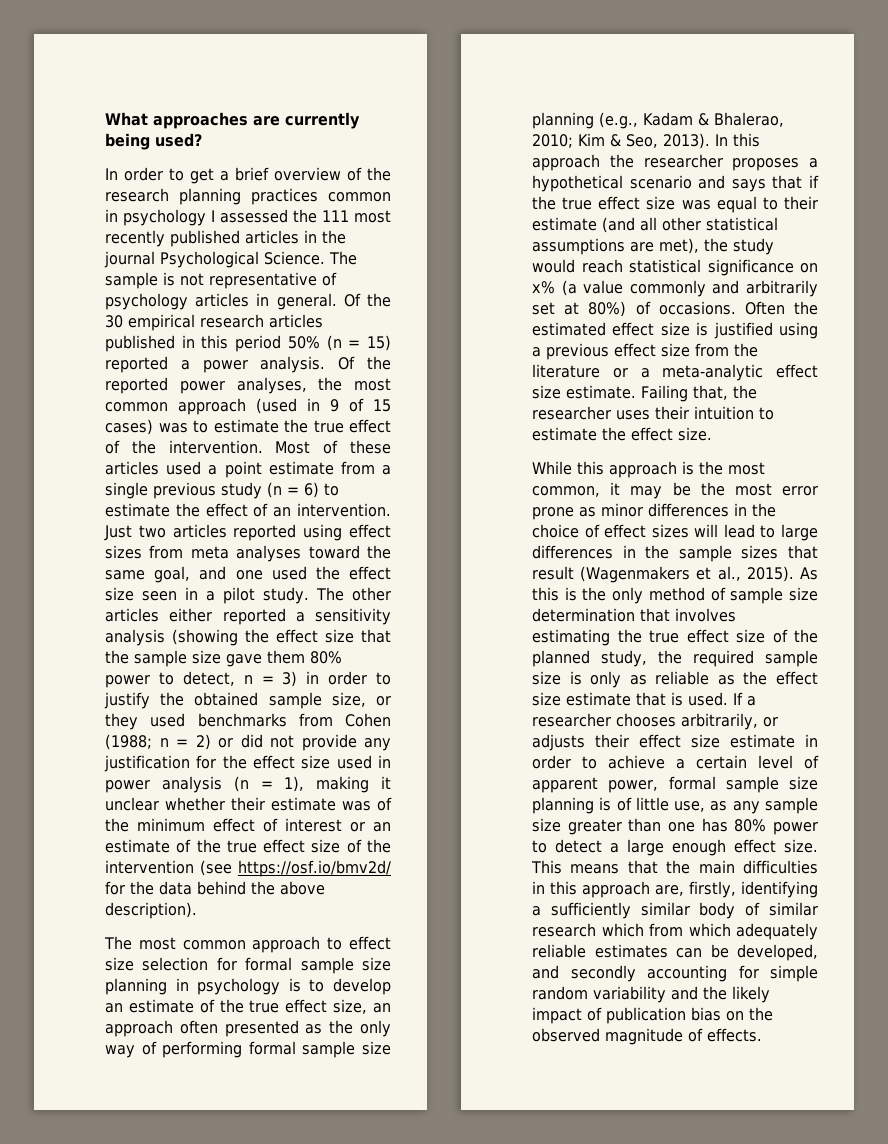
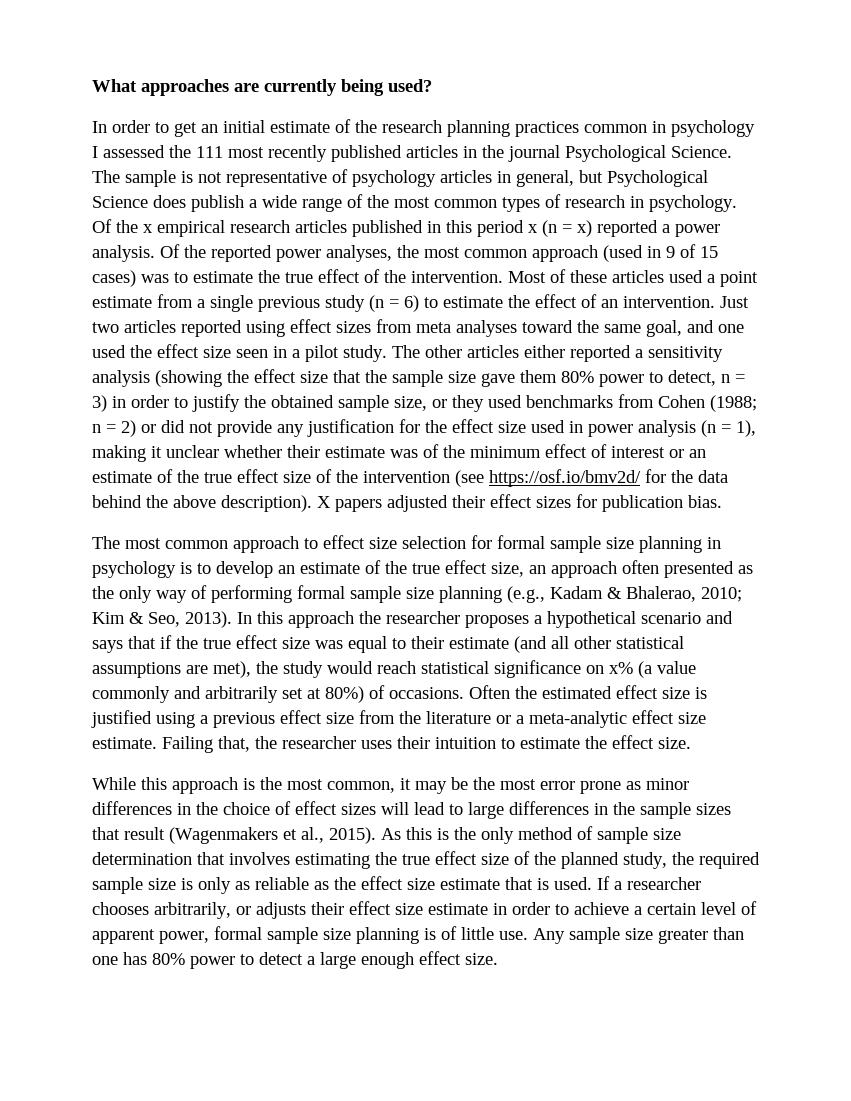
- In order to get a brief overview of the research planning practices common in psychology I assessed the 111 most recently published articles in the journal Psychological Science.
+ In order to get an initial estimate of the research planning practices common in psychology I assessed the 111 most recently published articles in the journal Psychological Science.
- The sample is not representative of psychology articles in general. Of the 30 empirical research articles published in this period 50% (n = 15) reported a power analysis.
+ The sample is not representative of psychology articles in general, but Psychological Science does publish a wide range of the most common types of research in psychology. Of the x empirical research articles published in this period x (n = x) reported a power analysis.
+ X papers adjusted their effect sizes for publication bias.
- If a researcher chooses arbitrarily, or adjusts their effect size estimate in order to achieve a certain level of apparent power, formal sample size planning is of little use, as any sample size greater than one has 80% power to detect a large enough effect size. This means that the main difficulties in this approach are, firstly, identifying a sufficiently similar body of similar research which from which adequately reliable estimates can be developed, and secondly accounting for simple random variability and the likely impact of publication bias on the observed magnitude of effects.
+ If a researcher chooses arbitrarily, or adjusts their effect size estimate in order to achieve a certain level of apparent power, formal sample size planning is of little use. Any sample size greater than one has 80% power to detect a large enough effect size.

